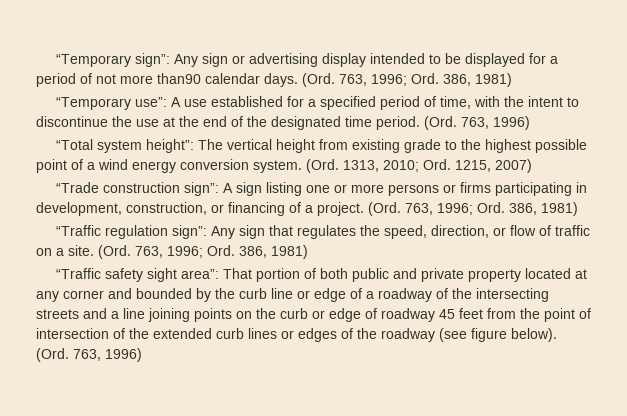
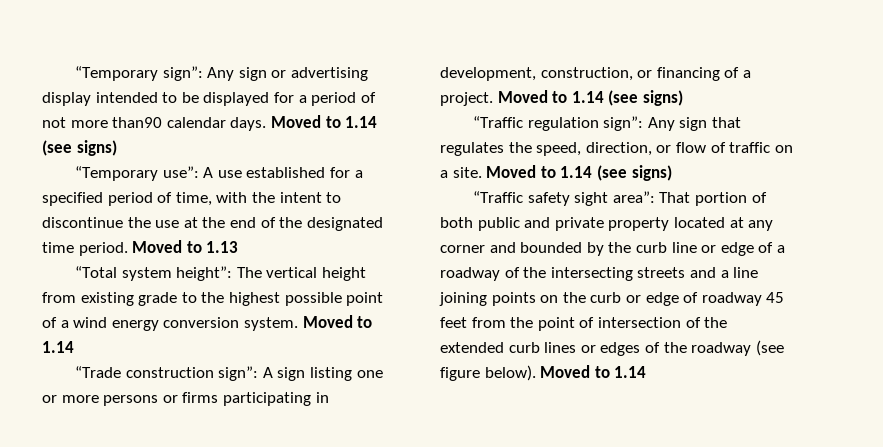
- “Temporary sign”: Any sign or advertising display intended to be displayed for a period of not more than90 calendar days. (Ord. 763, 1996; Ord. 386, 1981)
+ “Temporary sign”: Any sign or advertising display intended to be displayed for a period of not more than90 calendar days. Moved to 1.14 (see signs)
- “Temporary use”: A use established for a specified period of time, with the intent to discontinue the use at the end of the designated time period. (Ord. 763, 1996)
+ “Temporary use”: A use established for a specified period of time, with the intent to discontinue the use at the end of the designated time period. Moved to 1.13
- “Total system height”: The vertical height from existing grade to the highest possible point of a wind energy conversion system. (Ord. 1313, 2010; Ord. 1215, 2007)
+ “Total system height”: The vertical height from existing grade to the highest possible point of a wind energy conversion system. Moved to 1.14
- “Trade construction sign”: A sign listing one or more persons or firms participating in development, construction, or financing of a project. (Ord. 763, 1996; Ord. 386, 1981)
+ “Trade construction sign”: A sign listing one or more persons or firms participating in development, construction, or financing of a project. Moved to 1.14 (see signs)
- “Traffic regulation sign”: Any sign that regulates the speed, direction, or flow of traffic on a site. (Ord. 763, 1996; Ord. 386, 1981)
+ “Traffic regulation sign”: Any sign that regulates the speed, direction, or flow of traffic on a site. Moved to 1.14 (see signs)
- That portion of both public and private property located at any corner and bounded by the curb line or edge of a roadway of the intersecting streets and a line joining points on the curb or edge of roadway 45 feet from the point of intersection of the extended curb lines or edges of the roadway (see figure below). (Ord. 763, 1996)
+ That portion of both public and private property located at any corner and bounded by the curb line or edge of a roadway of the intersecting streets and a line joining points on the curb or edge of roadway 45 feet from the point of intersection of the extended curb lines or edges of the roadway (see figure below). Moved to 1.14

